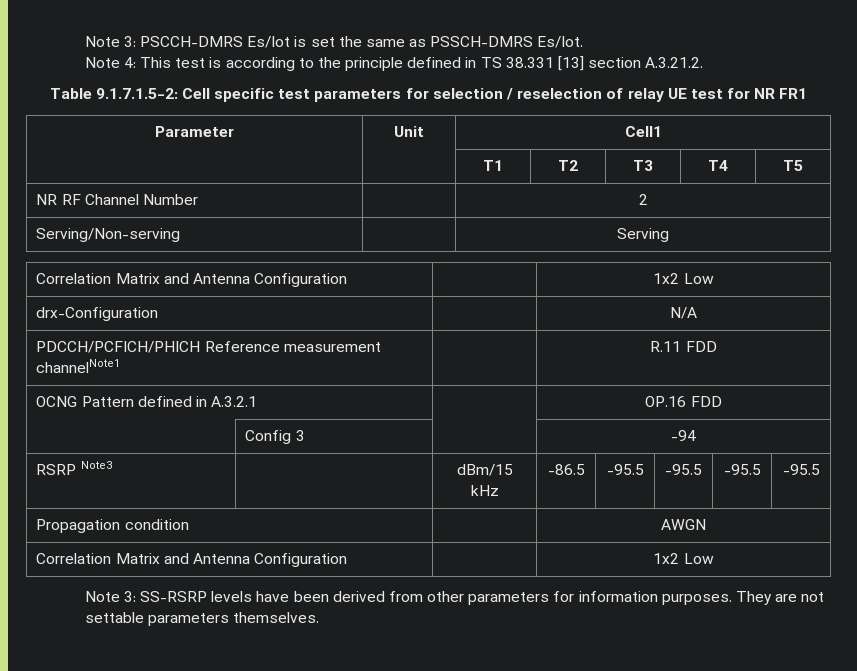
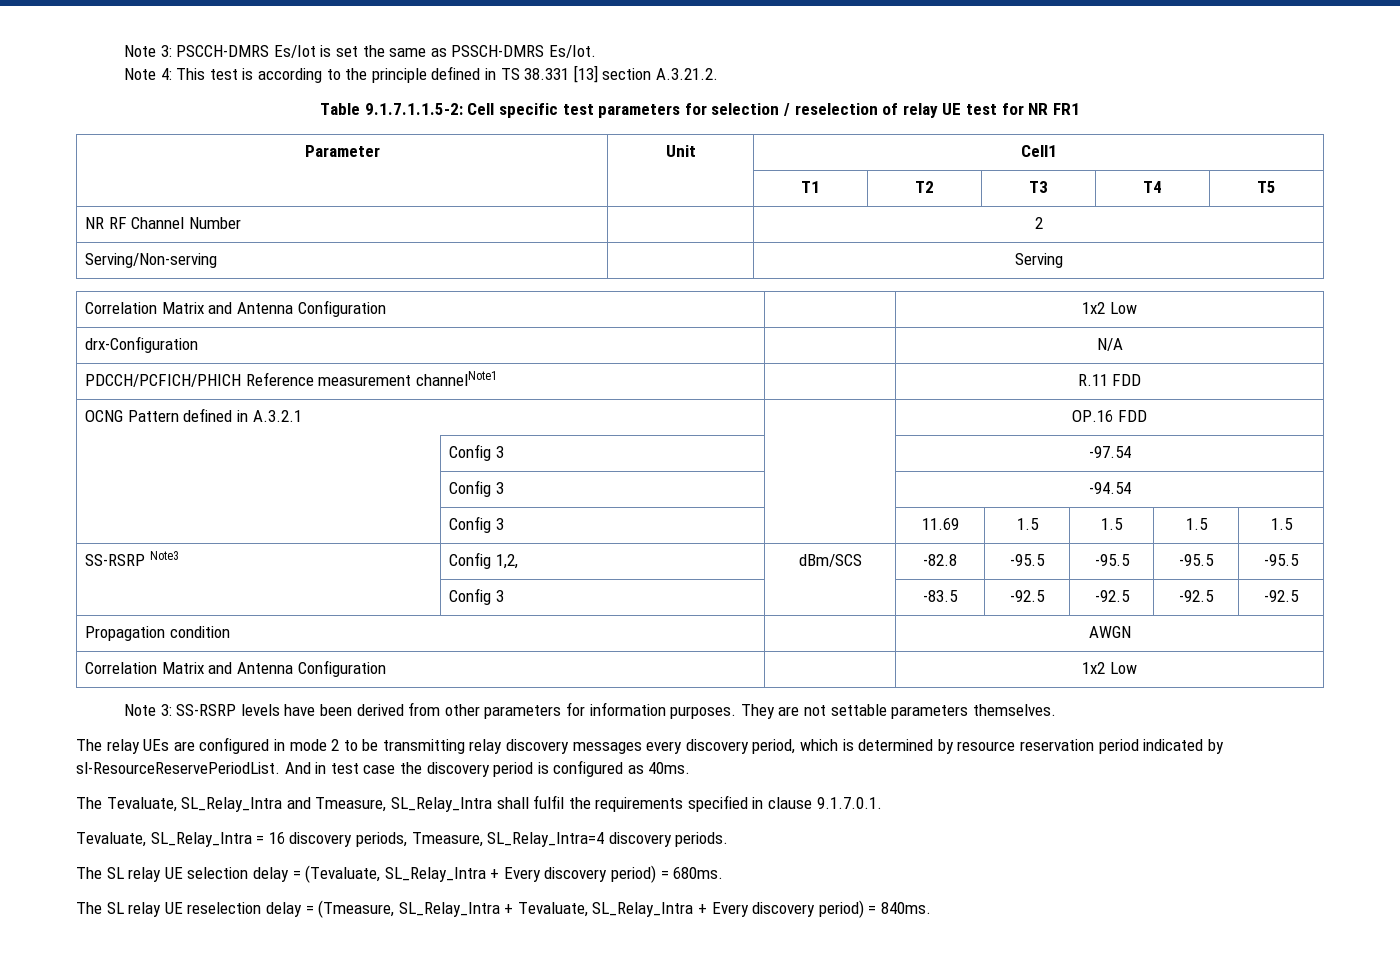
- Table 9.1.7.1.5-2: Cell specific test parameters for selection / reselection of relay UE test for NR FR1
+ Table 9.1.7.1.1.5-2: Cell specific test parameters for selection / reselection of relay UE test for NR FR1
- | Config 3 | | -94
- RSRP Note3 | | dBm/15 kHz | -86.5 | -95.5 | -95.5 | -95.5 | -95.5
+ | Config 3 | | -97.54
+ | Config 3 | | -94.54
+ | Config 3 | | 11.69 | 1.5 | 1.5 | 1.5 | 1.5
+ SS-RSRP Note3 | Config 1,2, | dBm/SCS | -82.8 | -95.5 | -95.5 | -95.5 | -95.5
+ | Config 3 | | -83.5 | -92.5 | -92.5 | -92.5 | -92.5
+ The relay UEs are configured in mode 2 to be transmitting relay discovery messages every discovery period, which is determined by resource reservation period indicated by sl-ResourceReservePeriodList. And in test case the discovery period is configured as 40ms.
+ The Tevaluate, SL_Relay_Intra and Tmeasure, SL_Relay_Intra shall fulfil the requirements specified in clause 9.1.7.0.1.
+ Tevaluate, SL_Relay_Intra = 16 discovery periods, Tmeasure, SL_Relay_Intra=4 discovery periods.
+ The SL relay UE selection delay = (Tevaluate, SL_Relay_Intra + Every discovery period) = 680ms.
+ The SL relay UE reselection delay = (Tmeasure, SL_Relay_Intra + Tevaluate, SL_Relay_Intra + Every discovery period) = 840ms.

